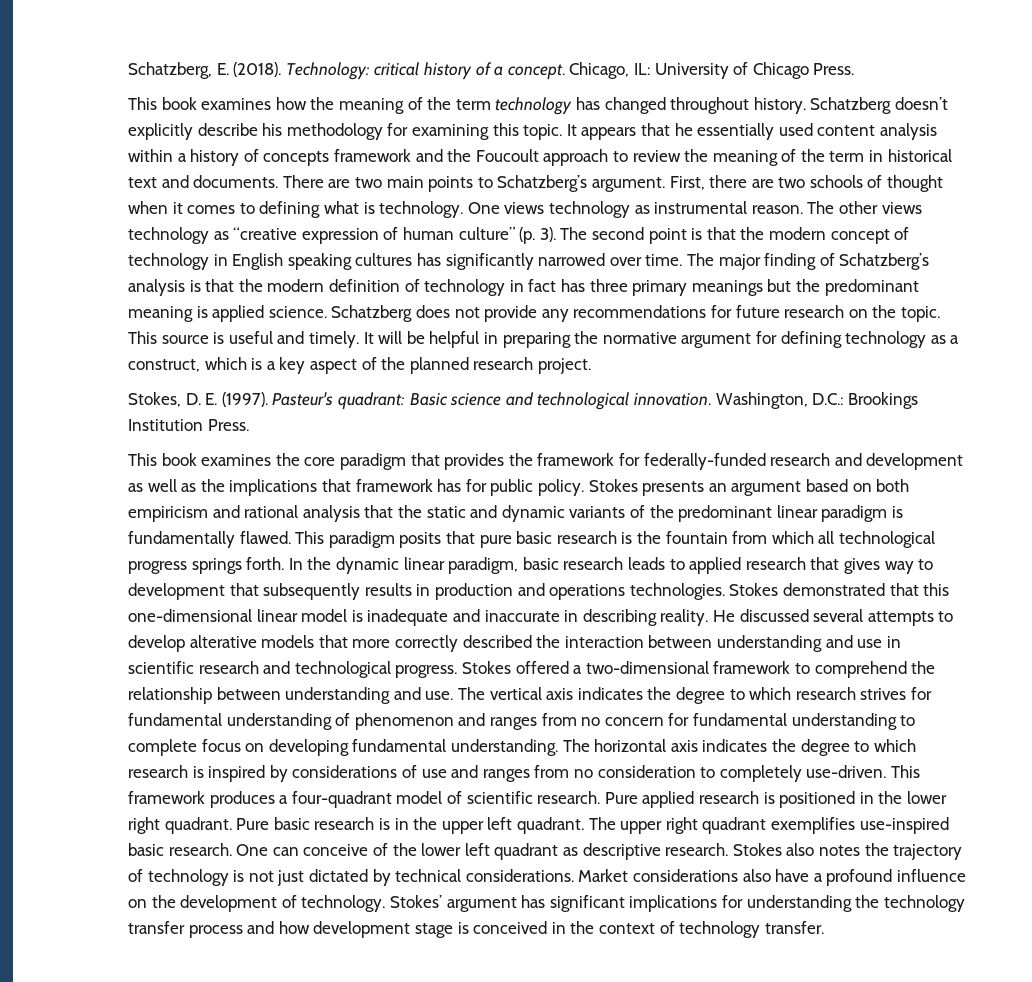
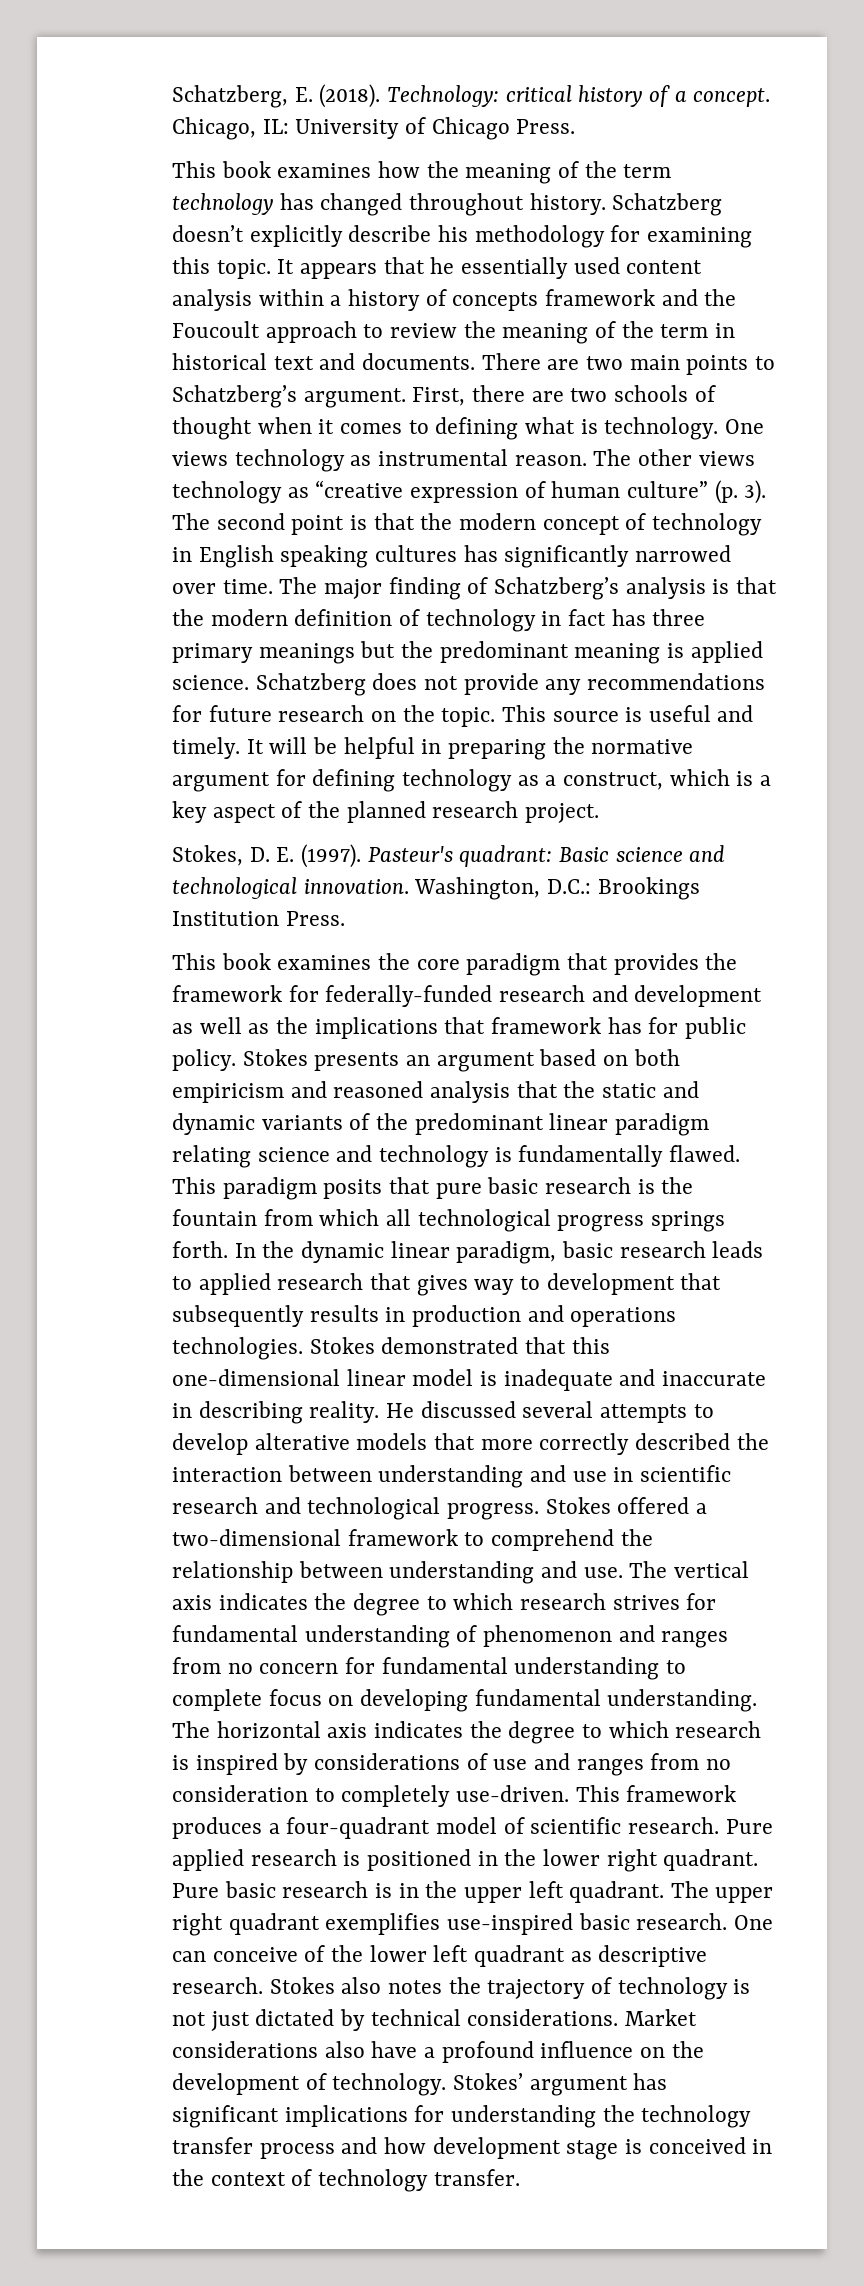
- Stokes presents an argument based on both empiricism and rational analysis that the static and dynamic variants of the predominant linear paradigm is fundamentally flawed.
+ Stokes presents an argument based on both empiricism and reasoned analysis that the static and dynamic variants of the predominant linear paradigm relating science and technology is fundamentally flawed.

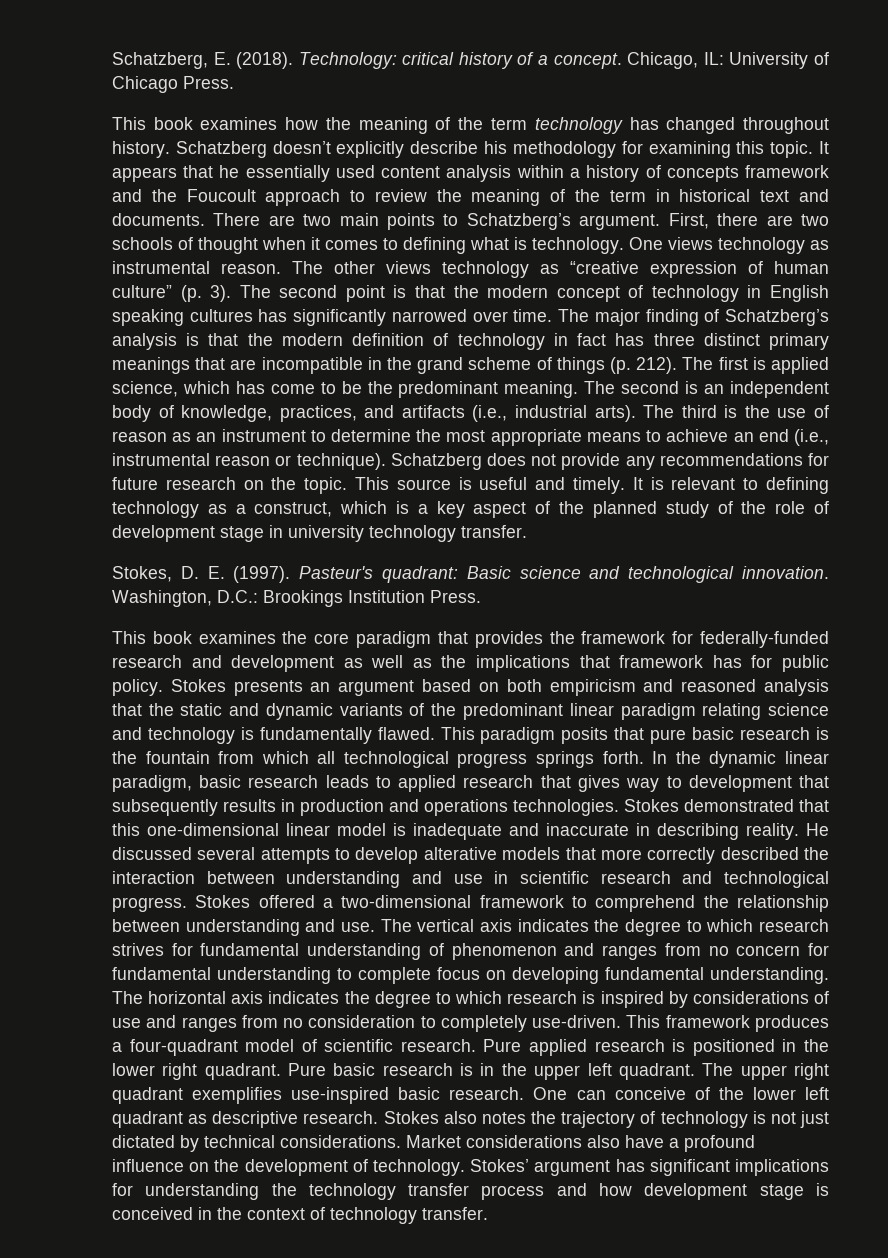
- The major finding of Schatzberg’s analysis is that the modern definition of technology in fact has three primary meanings but the predominant meaning is applied science.
+ The major finding of Schatzberg’s analysis is that the modern definition of technology in fact has three distinct primary meanings that are incompatible in the grand scheme of things (p. 212). The first is applied science, which has come to be the predominant meaning. The second is an independent body of knowledge, practices, and artifacts (i.e., industrial arts). The third is the use of reason as an instrument to determine the most appropriate means to achieve an end (i.e., instrumental reason or technique).
- It will be helpful in preparing the normative argument for defining technology as a construct, which is a key aspect of the planned research project.
+ It is relevant to defining technology as a construct, which is a key aspect of the planned study of the role of development stage in university technology transfer.

